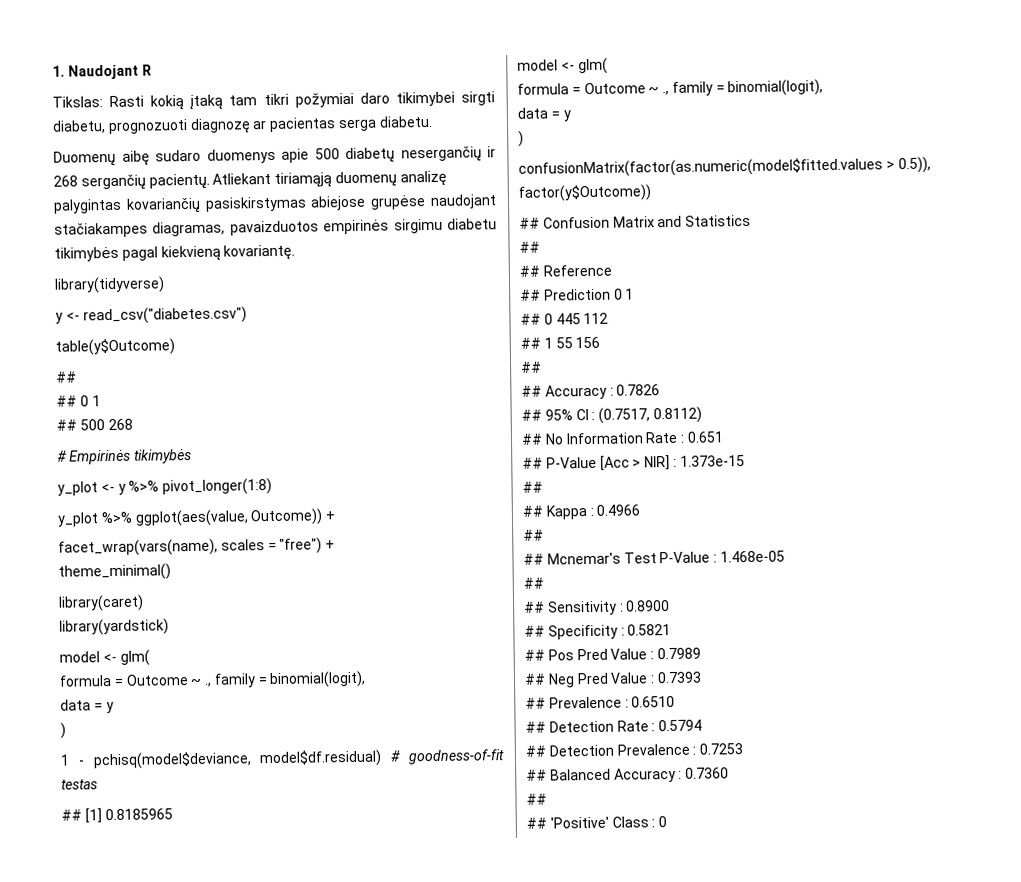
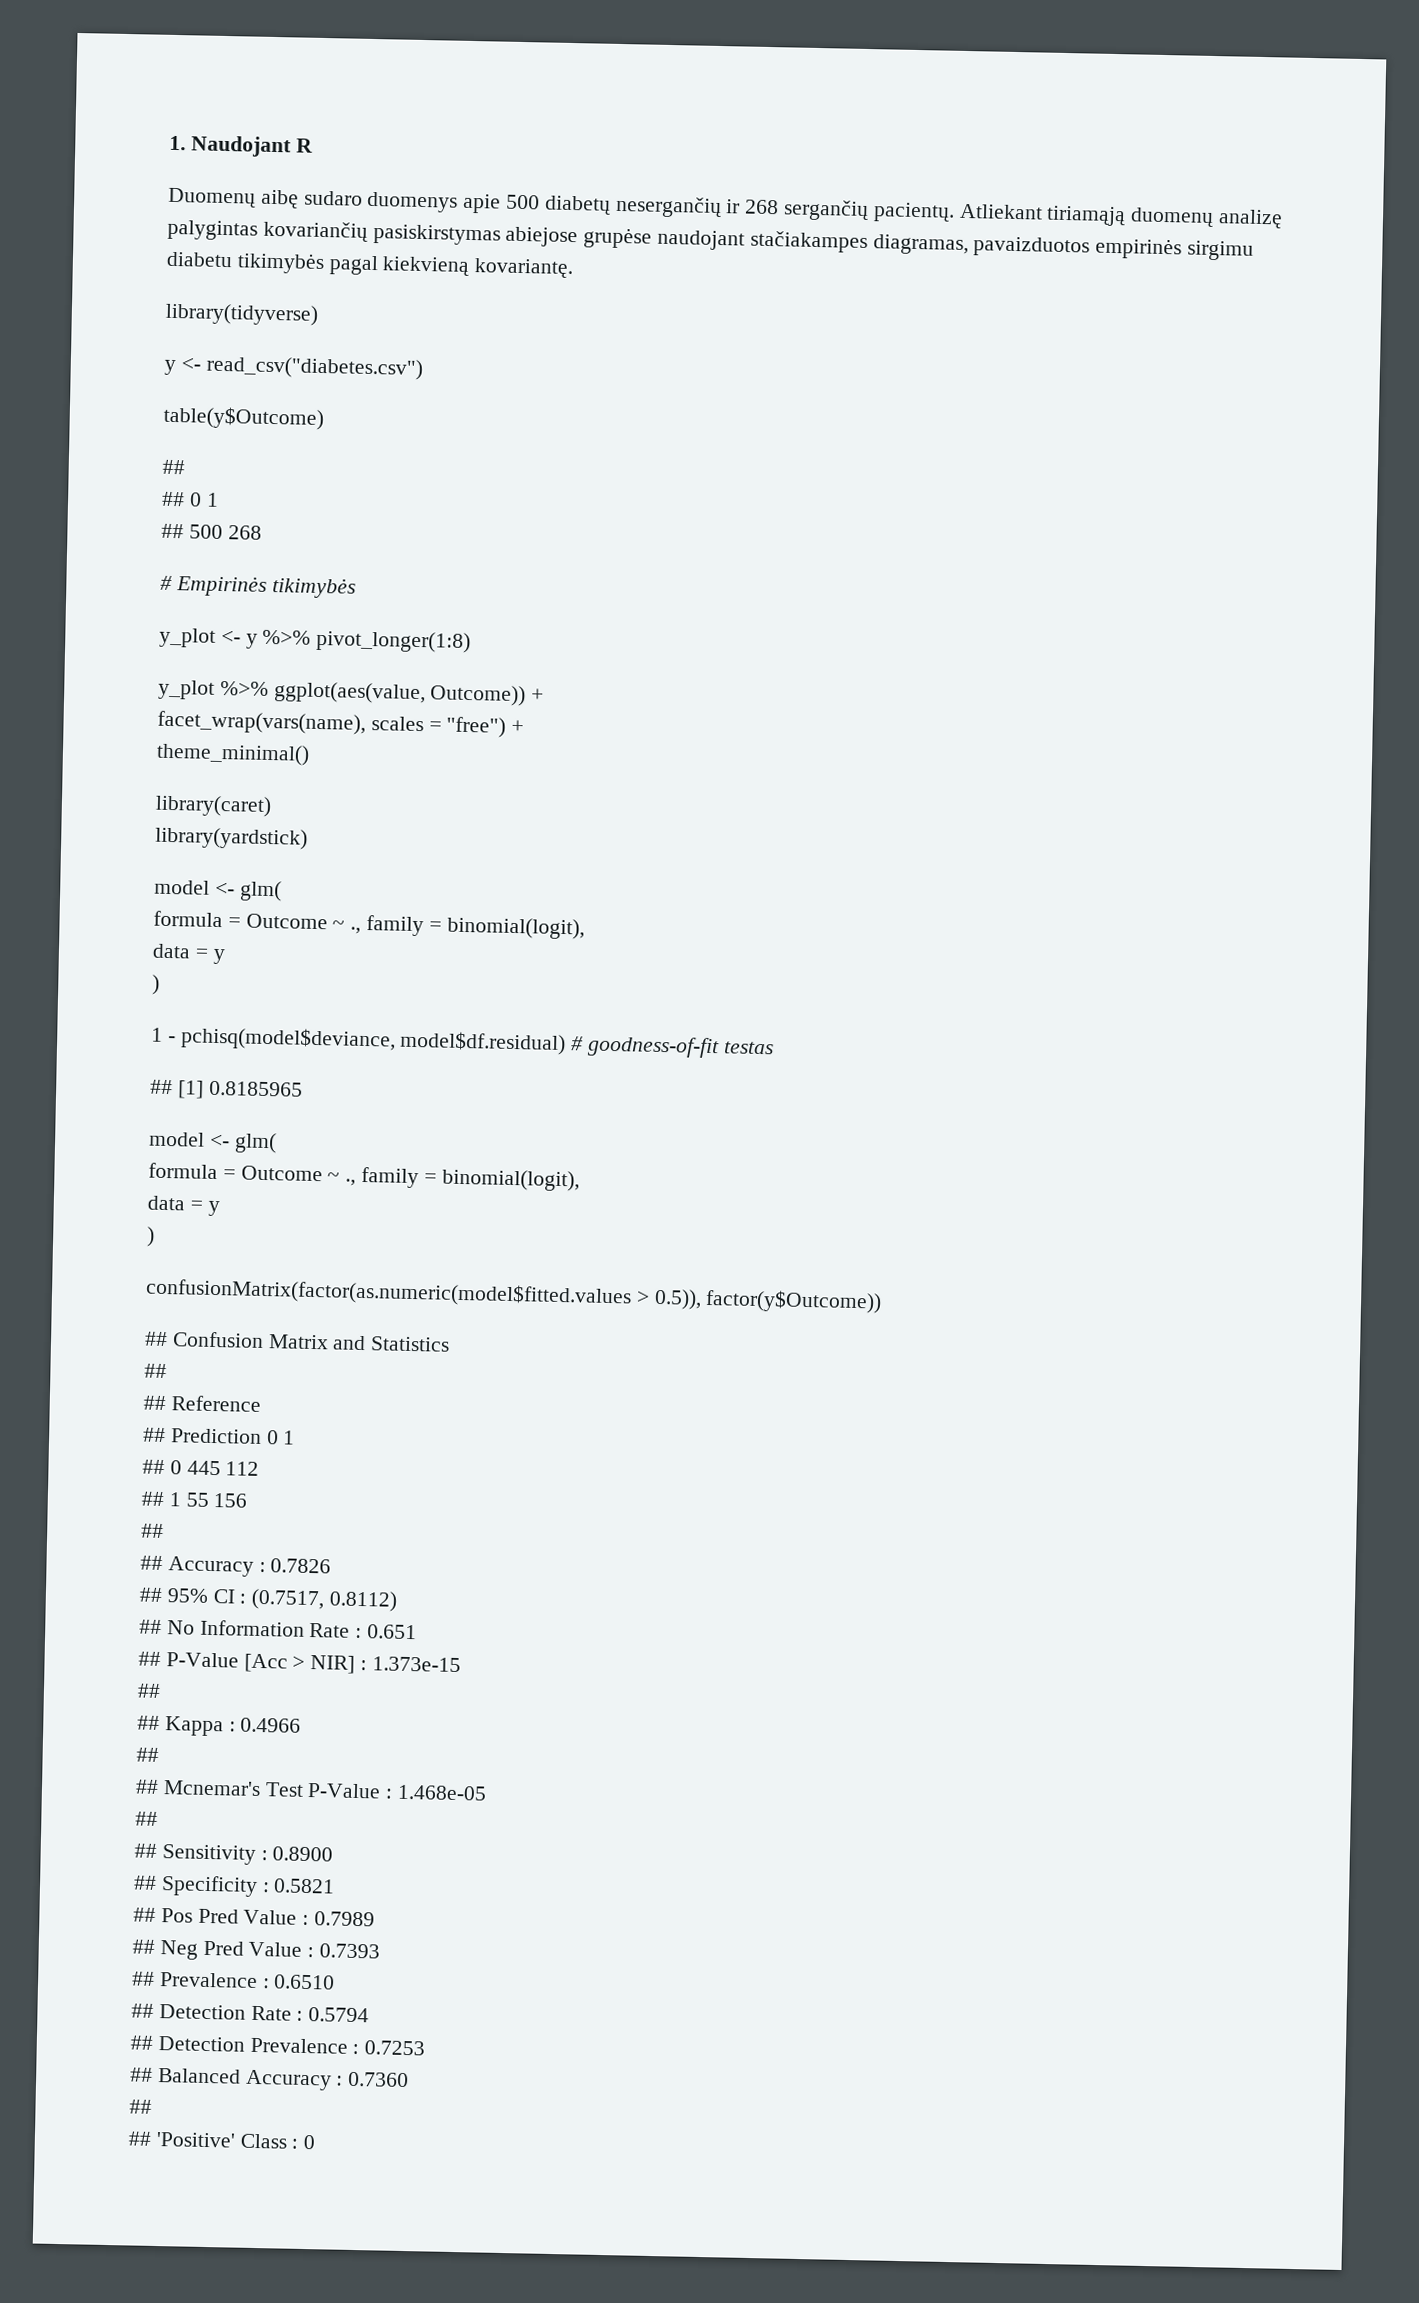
- Tikslas: Rasti kokią įtaką tam tikri požymiai daro tikimybei sirgti diabetu, prognozuoti diagnozę ar pacientas serga diabetu.

